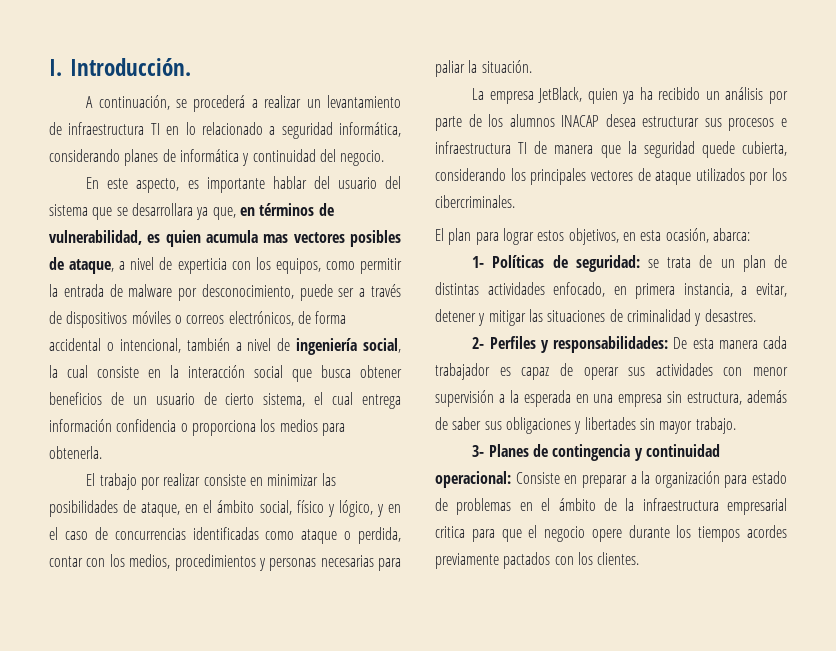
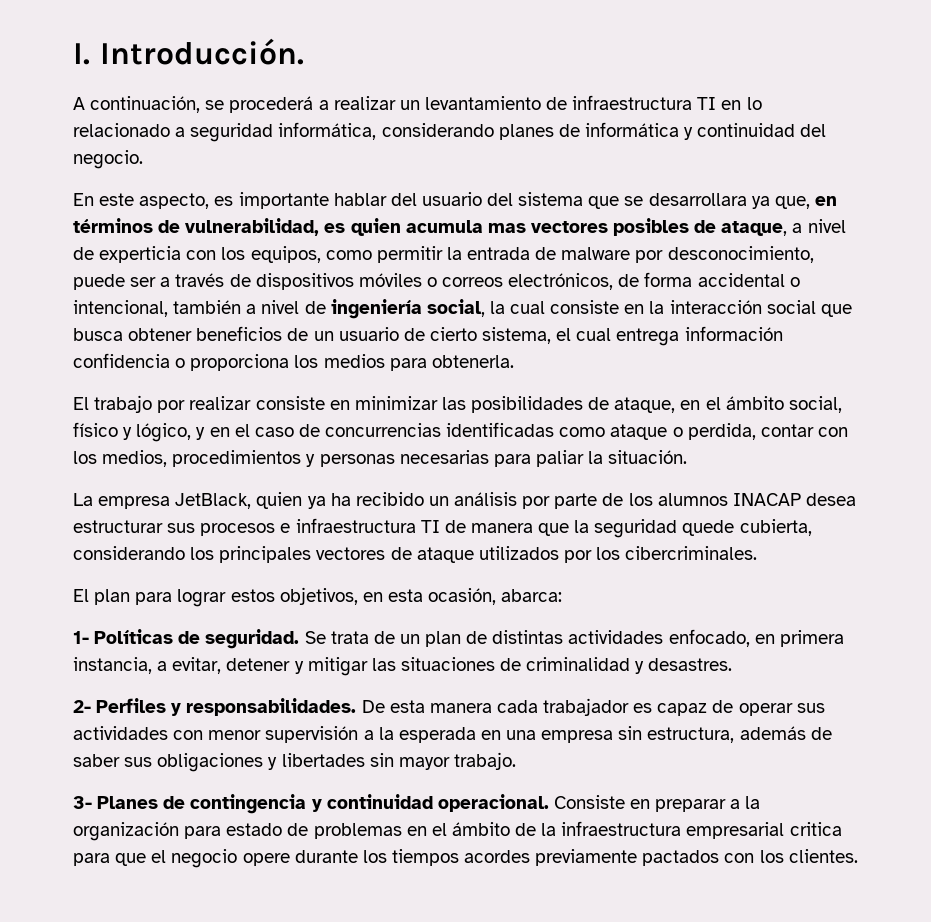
- 1- Políticas de seguridad: se trata de un plan de distintas actividades enfocado, en primera instancia, a evitar, detener y mitigar las situaciones de criminalidad y desastres.
+ 1- Políticas de seguridad. Se trata de un plan de distintas actividades enfocado, en primera instancia, a evitar, detener y mitigar las situaciones de criminalidad y desastres.
- 2- Perfiles y responsabilidades: De esta manera cada trabajador es capaz de operar sus actividades con menor supervisión a la esperada en una empresa sin estructura, además de saber sus obligaciones y libertades sin mayor trabajo.
+ 2- Perfiles y responsabilidades. De esta manera cada trabajador es capaz de operar sus actividades con menor supervisión a la esperada en una empresa sin estructura, además de saber sus obligaciones y libertades sin mayor trabajo.
- 3- Planes de contingencia y continuidad operacional: Consiste en preparar a la organización para estado de problemas en el ámbito de la infraestructura empresarial critica para que el negocio opere durante los tiempos acordes previamente pactados con los clientes.
+ 3- Planes de contingencia y continuidad operacional. Consiste en preparar a la organización para estado de problemas en el ámbito de la infraestructura empresarial critica para que el negocio opere durante los tiempos acordes previamente pactados con los clientes.

